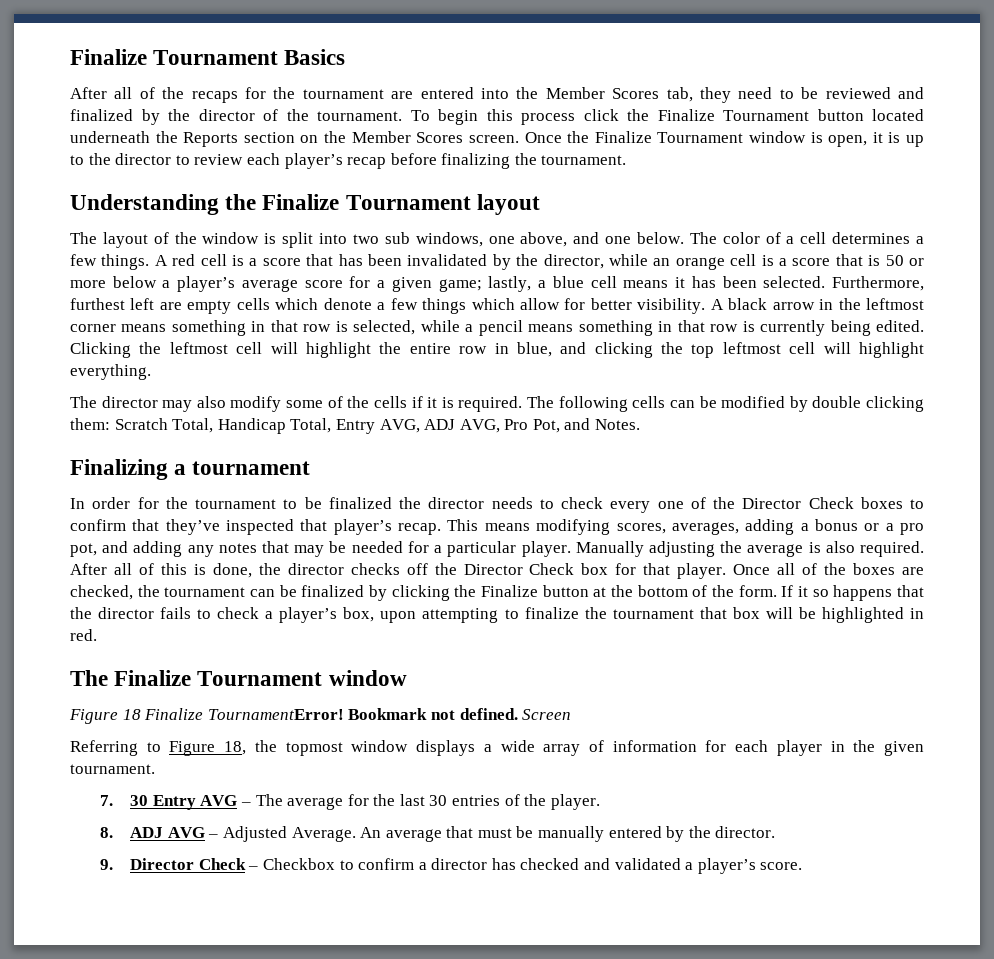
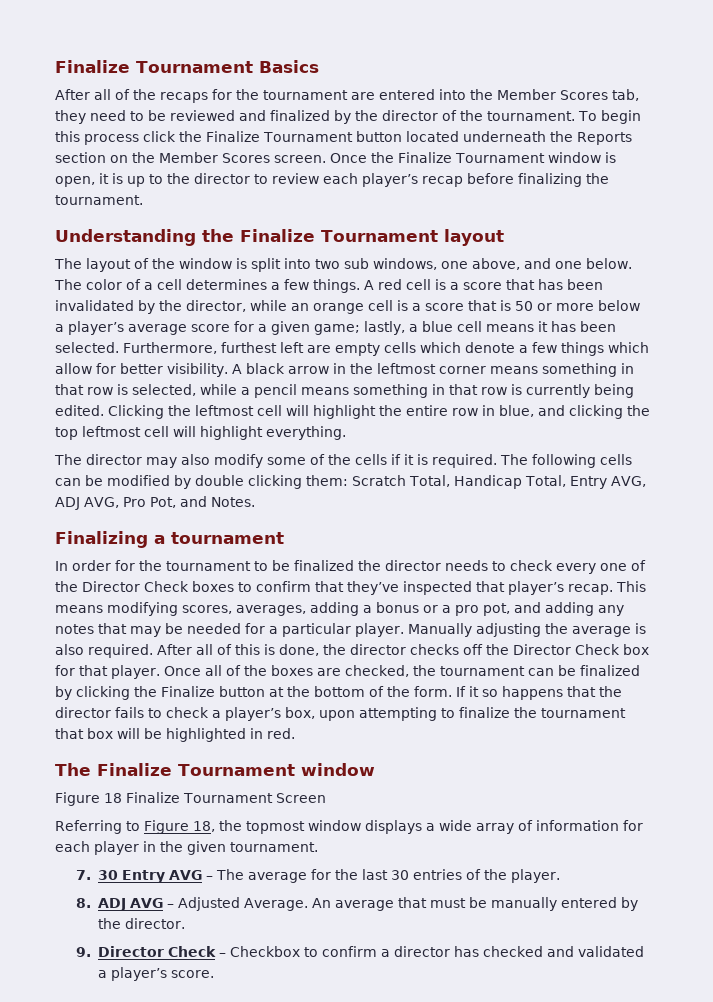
- Figure 18 Finalize TournamentError! Bookmark not defined. Screen
+ Figure 18 Finalize Tournament Screen

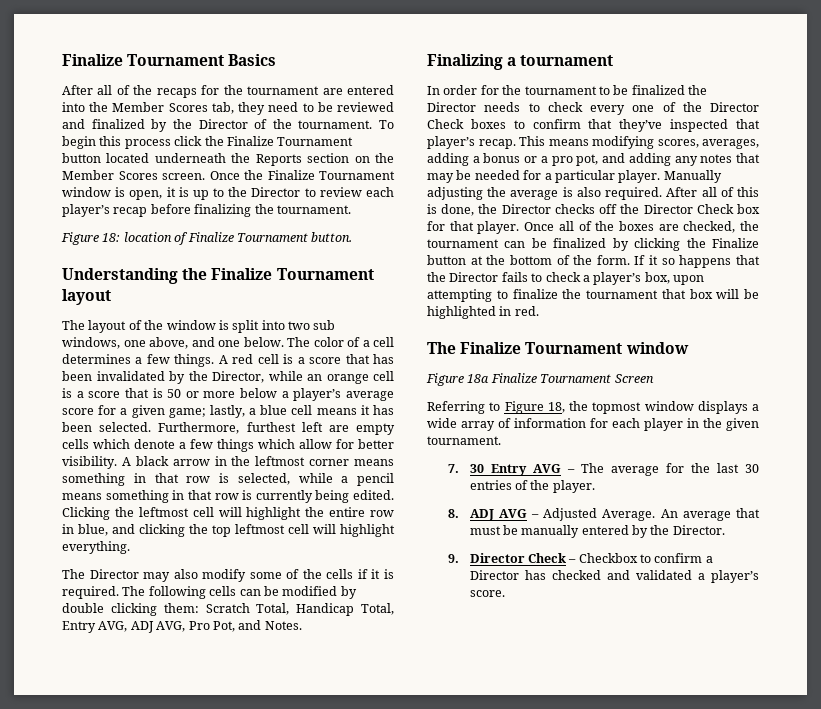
- After all of the recaps for the tournament are entered into the Member Scores tab, they need to be reviewed and finalized by the director of the tournament.
+ After all of the recaps for the tournament are entered into the Member Scores tab, they need to be reviewed and finalized by the Director of the tournament.
- Once the Finalize Tournament window is open, it is up to the director to review each player’s recap before finalizing the tournament.
+ Once the Finalize Tournament window is open, it is up to the Director to review each player’s recap before finalizing the tournament.
+ Figure 18: location of Finalize Tournament button.
- A red cell is a score that has been invalidated by the director, while an orange cell is a score that is 50 or more below a player’s average score for a given game; lastly, a blue cell means it has been selected.
+ A red cell is a score that has been invalidated by the Director, while an orange cell is a score that is 50 or more below a player’s average score for a given game; lastly, a blue cell means it has been selected.
- The director may also modify some of the cells if it is required.
+ The Director may also modify some of the cells if it is required.
- In order for the tournament to be finalized the director needs to check every one of the Director Check boxes to confirm that they’ve inspected that player’s recap.
+ In order for the tournament to be finalized the Director needs to check every one of the Director Check boxes to confirm that they’ve inspected that player’s recap.
- After all of this is done, the director checks off the Director Check box for that player.
+ After all of this is done, the Director checks off the Director Check box for that player.
- If it so happens that the director fails to check a player’s box, upon attempting to finalize the tournament that box will be highlighted in red.
+ If it so happens that the Director fails to check a player’s box, upon attempting to finalize the tournament that box will be highlighted in red.
- Figure 18 Finalize Tournament Screen
+ Figure 18a Finalize Tournament Screen
- An average that must be manually entered by the director.
+ An average that must be manually entered by the Director.
- 9. Director Check – Checkbox to confirm a director has checked and validated a player’s score.
+ 9. Director Check – Checkbox to confirm a Director has checked and validated a player’s score.

